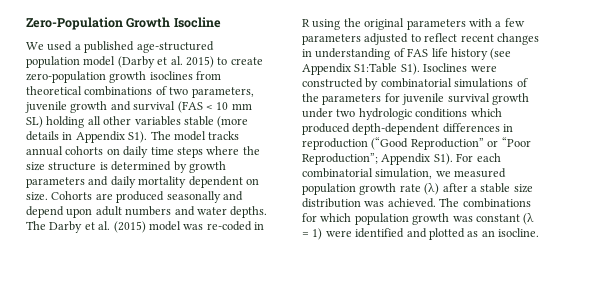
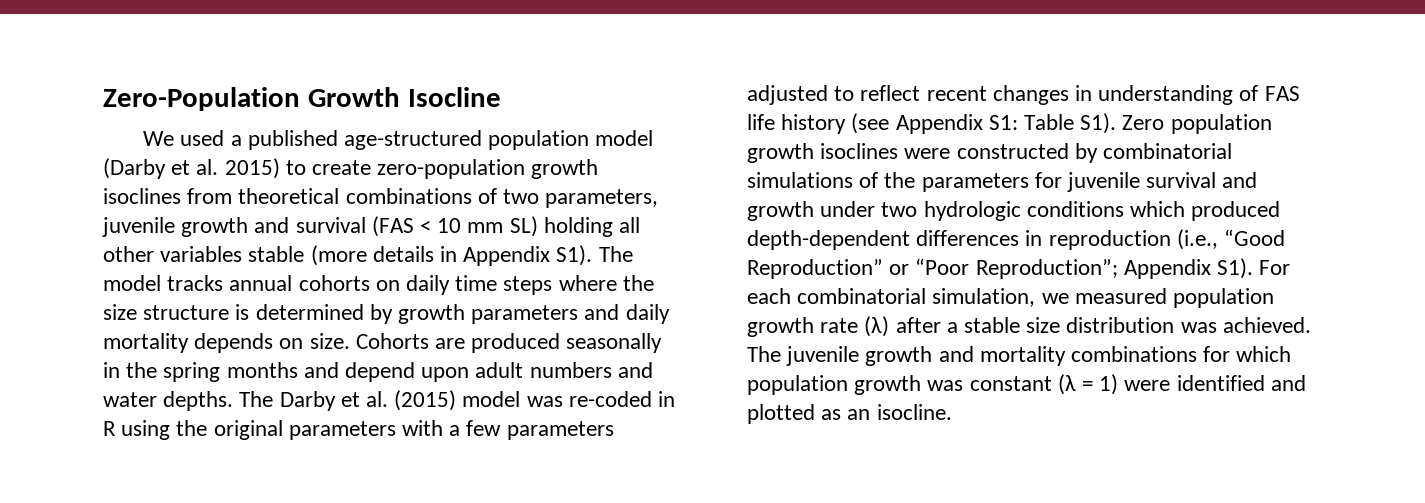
- We used a published age-structured population model (Darby et al. 2015) to create zero-population growth isoclines from theoretical combinations of two parameters, juvenile growth and survival (FAS < 10 mm SL) holding all other variables stable (more details in Appendix S1). The model tracks annual cohorts on daily time steps where the size structure is determined by growth parameters and daily mortality dependent on size.
+ We used a published age-structured population model (Darby et al. 2015) to create zero-population growth isoclines from theoretical combinations of two parameters, juvenile growth and survival (FAS < 10 mm SL) holding all other variables stable (more details in Appendix S1). The model tracks annual cohorts on daily time steps where the size structure is determined by growth parameters and daily mortality depends on size.
- Cohorts are produced seasonally and depend upon adult numbers and water depths.
+ Cohorts are produced seasonally in the spring months and depend upon adult numbers and water depths.
- The Darby et al. (2015) model was re-coded in R using the original parameters with a few parameters adjusted to reflect recent changes in understanding of FAS life history (see Appendix S1:Table S1). Isoclines were constructed by combinatorial simulations of the parameters for juvenile survival growth under two hydrologic conditions which produced depth-dependent differences in reproduction (“Good Reproduction” or “Poor Reproduction”;
+ The Darby et al. (2015) model was re-coded in R using the original parameters with a few parameters adjusted to reflect recent changes in understanding of FAS life history (see Appendix S1: Table S1). Zero population growth isoclines were constructed by combinatorial simulations of the parameters for juvenile survival and growth under two hydrologic conditions which produced depth-dependent differences in reproduction (i.e., “Good Reproduction” or “Poor Reproduction”;
- The combinations for which population growth was constant (λ = 1) were identified and plotted as an isocline.
+ The juvenile growth and mortality combinations for which population growth was constant (λ = 1) were identified and plotted as an isocline.

